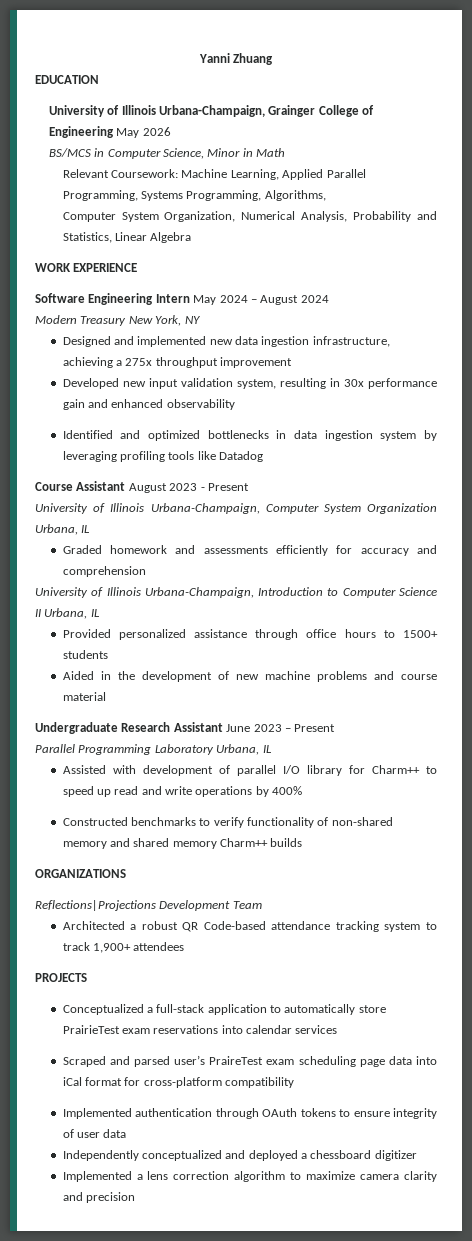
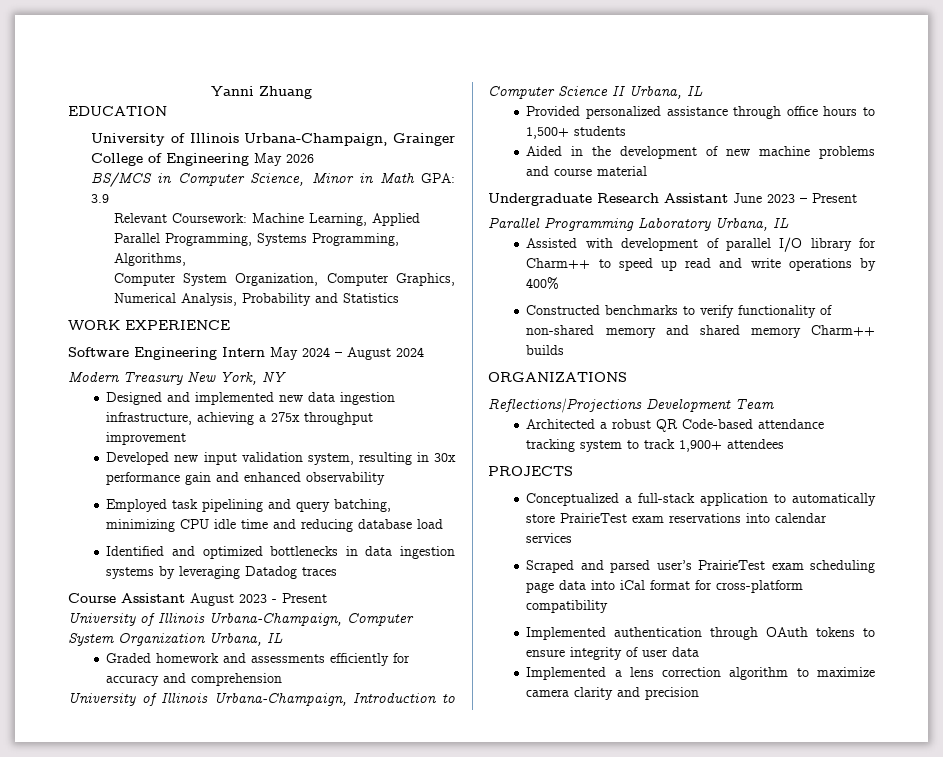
- BS/MCS in Computer Science, Minor in Math
+ BS/MCS in Computer Science, Minor in Math GPA: 3.9
- Computer System Organization, Numerical Analysis, Probability and Statistics, Linear Algebra
+ Computer System Organization, Computer Graphics, Numerical Analysis, Probability and Statistics
+ Employed task pipelining and query batching, minimizing CPU idle time and reducing database load
- Identified and optimized bottlenecks in data ingestion system by leveraging profiling tools like Datadog
+ Identified and optimized bottlenecks in data ingestion systems by leveraging Datadog traces
- Provided personalized assistance through office hours to 1500+ students
+ Provided personalized assistance through office hours to 1,500+ students
- Scraped and parsed user’s PraireTest exam scheduling page data into iCal format for cross-platform compatibility
+ Scraped and parsed user’s PrairieTest exam scheduling page data into iCal format for cross-platform compatibility
- Independently conceptualized and deployed a chessboard digitizer

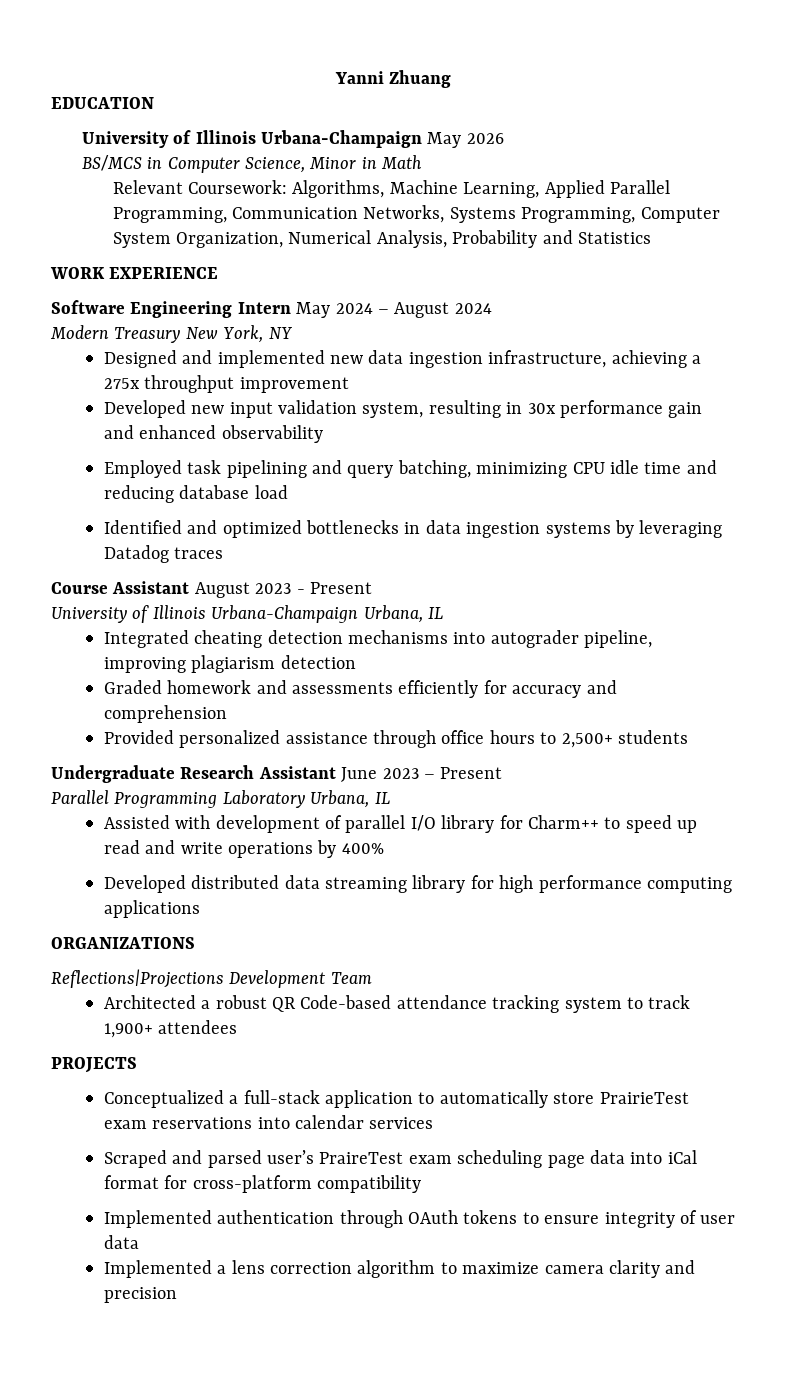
- University of Illinois Urbana-Champaign, Grainger College of Engineering May 2026
+ University of Illinois Urbana-Champaign May 2026
- BS/MCS in Computer Science, Minor in Math GPA: 3.9
+ BS/MCS in Computer Science, Minor in Math
- Relevant Coursework: Machine Learning, Applied Parallel Programming, Systems Programming, Algorithms,
- Computer System Organization, Computer Graphics, Numerical Analysis, Probability and Statistics
+ Relevant Coursework: Algorithms, Machine Learning, Applied Parallel Programming, Communication Networks, Systems Programming, Computer System Organization, Numerical Analysis, Probability and Statistics
- University of Illinois Urbana-Champaign, Computer System Organization Urbana, IL
+ University of Illinois Urbana-Champaign Urbana, IL
+ Integrated cheating detection mechanisms into autograder pipeline, improving plagiarism detection
- University of Illinois Urbana-Champaign, Introduction to Computer Science II Urbana, IL
- Provided personalized assistance through office hours to 1,500+ students
+ Provided personalized assistance through office hours to 2,500+ students
- Aided in the development of new machine problems and course material
- Constructed benchmarks to verify functionality of non-shared memory and shared memory Charm++ builds
+ Developed distributed data streaming library for high performance computing applications
- Scraped and parsed user’s PrairieTest exam scheduling page data into iCal format for cross-platform compatibility
+ Scraped and parsed user’s PraireTest exam scheduling page data into iCal format for cross-platform compatibility

